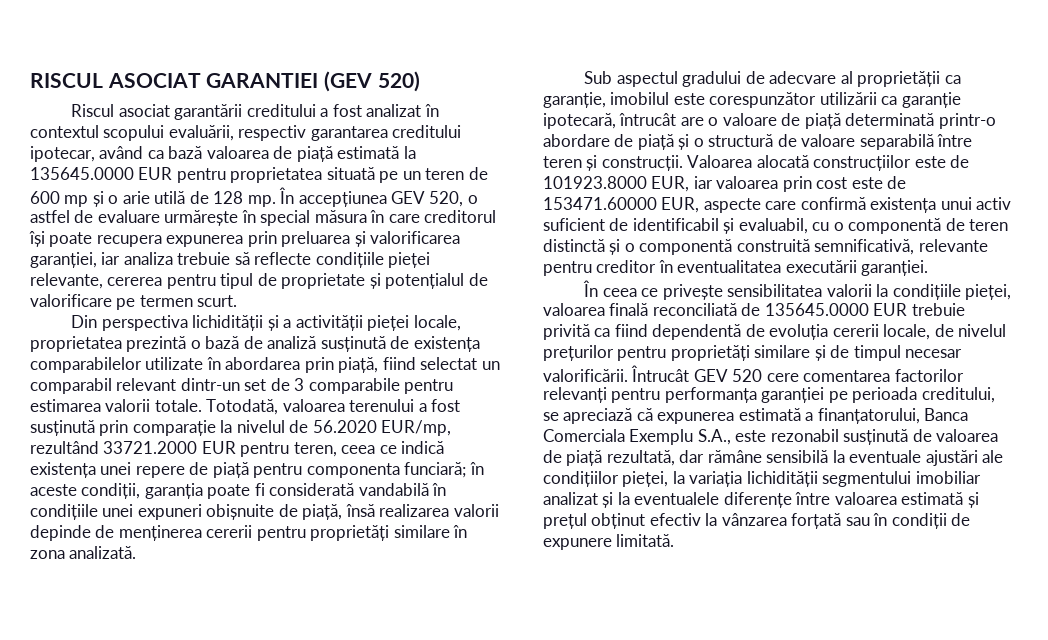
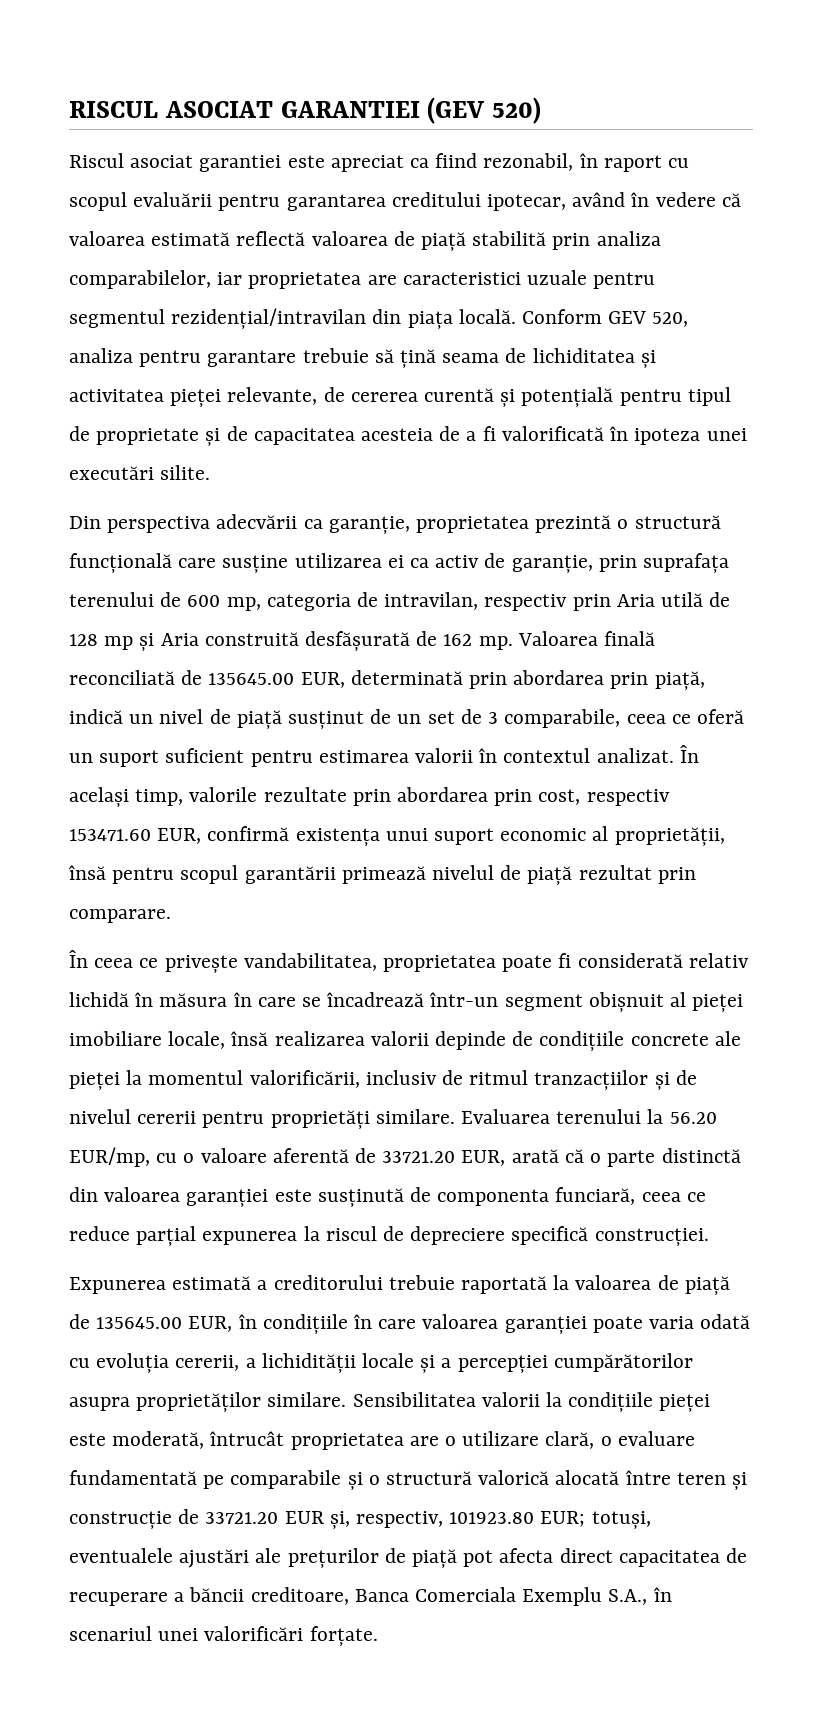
- Riscul asociat garantării creditului a fost analizat în contextul scopului evaluării, respectiv garantarea creditului ipotecar, având ca bază valoarea de piață estimată la 135645.0000 EUR pentru proprietatea situată pe un teren de 600 mp și o arie utilă de 128 mp. În accepțiunea GEV 520, o astfel de evaluare urmărește în special măsura în care creditorul își poate recupera expunerea prin preluarea și valorificarea garanției, iar analiza trebuie să reflecte condițiile pieței relevante, cererea pentru tipul de proprietate și potențialul de valorificare pe termen scurt.
- Din perspectiva lichidității și a activității pieței locale, proprietatea prezintă o bază de analiză susținută de existența comparabilelor utilizate în abordarea prin piață, fiind selectat un comparabil relevant dintr-un set de 3 comparabile pentru estimarea valorii totale. Totodată, valoarea terenului a fost susținută prin comparație la nivelul de 56.2020 EUR/mp, rezultând 33721.2000 EUR pentru teren, ceea ce indică existența unei repere de piață pentru componenta funciară; în aceste condiții, garanția poate fi considerată vandabilă în condițiile unei expuneri obișnuite de piață, însă realizarea valorii depinde de menținerea cererii pentru proprietăți similare în zona analizată.
- Sub aspectul gradului de adecvare al proprietății ca garanție, imobilul este corespunzător utilizării ca garanție ipotecară, întrucât are o valoare de piață determinată printr-o abordare de piață și o structură de valoare separabilă între teren și construcții. Valoarea alocată construcțiilor este de 101923.8000 EUR, iar valoarea prin cost este de 153471.60000 EUR, aspecte care confirmă existența unui activ suficient de identificabil și evaluabil, cu o componentă de teren distinctă și o componentă construită semnificativă, relevante pentru creditor în eventualitatea executării garanției.
- În ceea ce privește sensibilitatea valorii la condițiile pieței, valoarea finală reconciliată de 135645.0000 EUR trebuie privită ca fiind dependentă de evoluția cererii locale, de nivelul prețurilor pentru proprietăți similare și de timpul necesar valorificării. Întrucât GEV 520 cere comentarea factorilor relevanți pentru performanța garanției pe perioada creditului, se apreciază că expunerea estimată a finanțatorului, Banca Comerciala Exemplu S.A., este rezonabil susținută de valoarea de piață rezultată, dar rămâne sensibilă la eventuale ajustări ale condițiilor pieței, la variația lichidității segmentului imobiliar analizat și la eventualele diferențe între valoarea estimată și prețul obținut efectiv la vânzarea forțată sau în condiții de expunere limitată.
+ Riscul asociat garantiei este apreciat ca fiind rezonabil, în raport cu scopul evaluării pentru garantarea creditului ipotecar, având în vedere că valoarea estimată reflectă valoarea de piață stabilită prin analiza comparabilelor, iar proprietatea are caracteristici uzuale pentru segmentul rezidențial/intravilan din piața locală. Conform GEV 520, analiza pentru garantare trebuie să țină seama de lichiditatea și activitatea pieței relevante, de cererea curentă și potențială pentru tipul de proprietate și de capacitatea acesteia de a fi valorificată în ipoteza unei executări silite.
+ Din perspectiva adecvării ca garanție, proprietatea prezintă o structură funcțională care susține utilizarea ei ca activ de garanție, prin suprafața terenului de 600 mp, categoria de intravilan, respectiv prin Aria utilă de 128 mp și Aria construită desfășurată de 162 mp. Valoarea finală reconciliată de 135645.00 EUR, determinată prin abordarea prin piață, indică un nivel de piață susținut de un set de 3 comparabile, ceea ce oferă un suport suficient pentru estimarea valorii în contextul analizat. În același timp, valorile rezultate prin abordarea prin cost, respectiv 153471.60 EUR, confirmă existența unui suport economic al proprietății, însă pentru scopul garantării primează nivelul de piață rezultat prin comparare.
+ În ceea ce privește vandabilitatea, proprietatea poate fi considerată relativ lichidă în măsura în care se încadrează într-un segment obișnuit al pieței imobiliare locale, însă realizarea valorii depinde de condițiile concrete ale pieței la momentul valorificării, inclusiv de ritmul tranzacțiilor și de nivelul cererii pentru proprietăți similare. Evaluarea terenului la 56.20 EUR/mp, cu o valoare aferentă de 33721.20 EUR, arată că o parte distinctă din valoarea garanției este susținută de componenta funciară, ceea ce reduce parțial expunerea la riscul de depreciere specifică construcției.
+ Expunerea estimată a creditorului trebuie raportată la valoarea de piață de 135645.00 EUR, în condițiile în care valoarea garanției poate varia odată cu evoluția cererii, a lichidității locale și a percepției cumpărătorilor asupra proprietăților similare. Sensibilitatea valorii la condițiile pieței este moderată, întrucât proprietatea are o utilizare clară, o evaluare fundamentată pe comparabile și o structură valorică alocată între teren și construcție de 33721.20 EUR și, respectiv, 101923.80 EUR; totuși, eventualele ajustări ale prețurilor de piață pot afecta direct capacitatea de recuperare a băncii creditoare, Banca Comerciala Exemplu S.A., în scenariul unei valorificări forțate.

